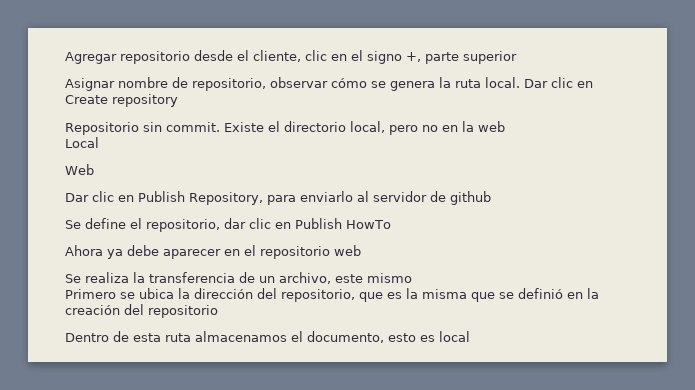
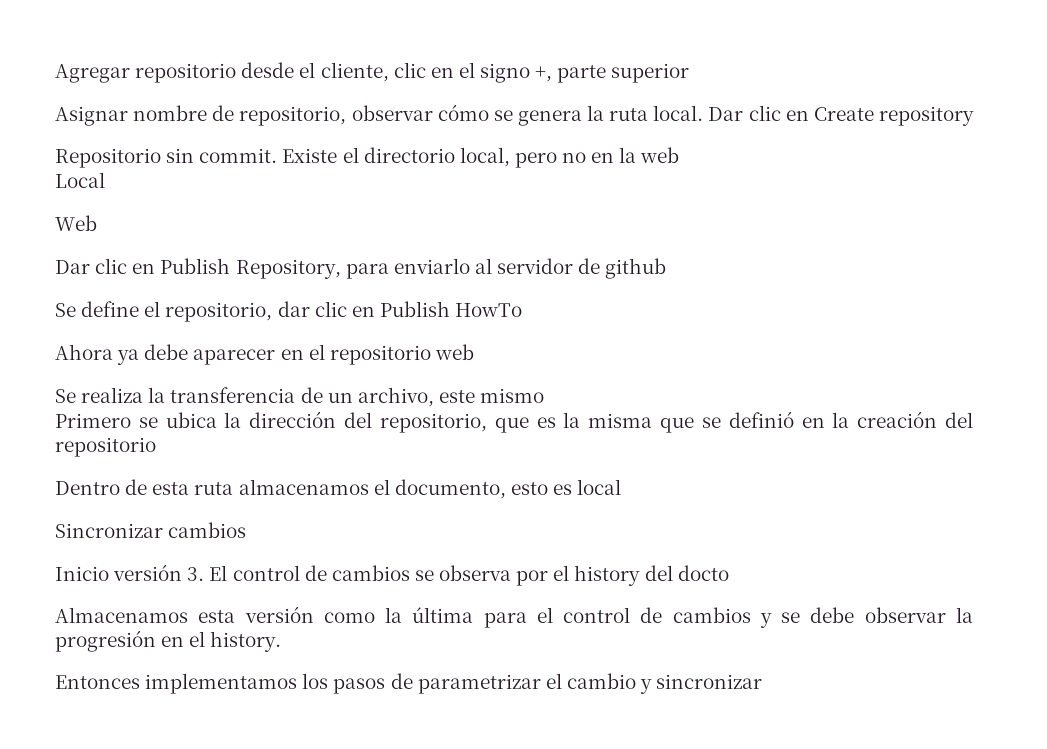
+ Sincronizar cambios
+ Inicio versión 3. El control de cambios se observa por el history del docto
+ Almacenamos esta versión como la última para el control de cambios y se debe observar la progresión en el history.
+ Entonces implementamos los pasos de parametrizar el cambio y sincronizar

